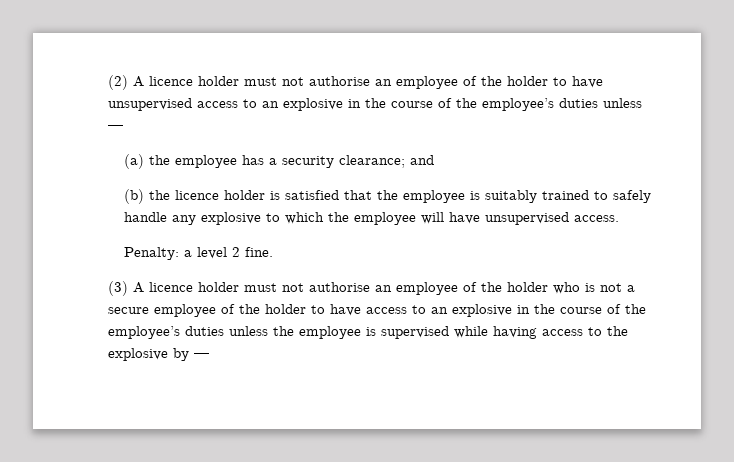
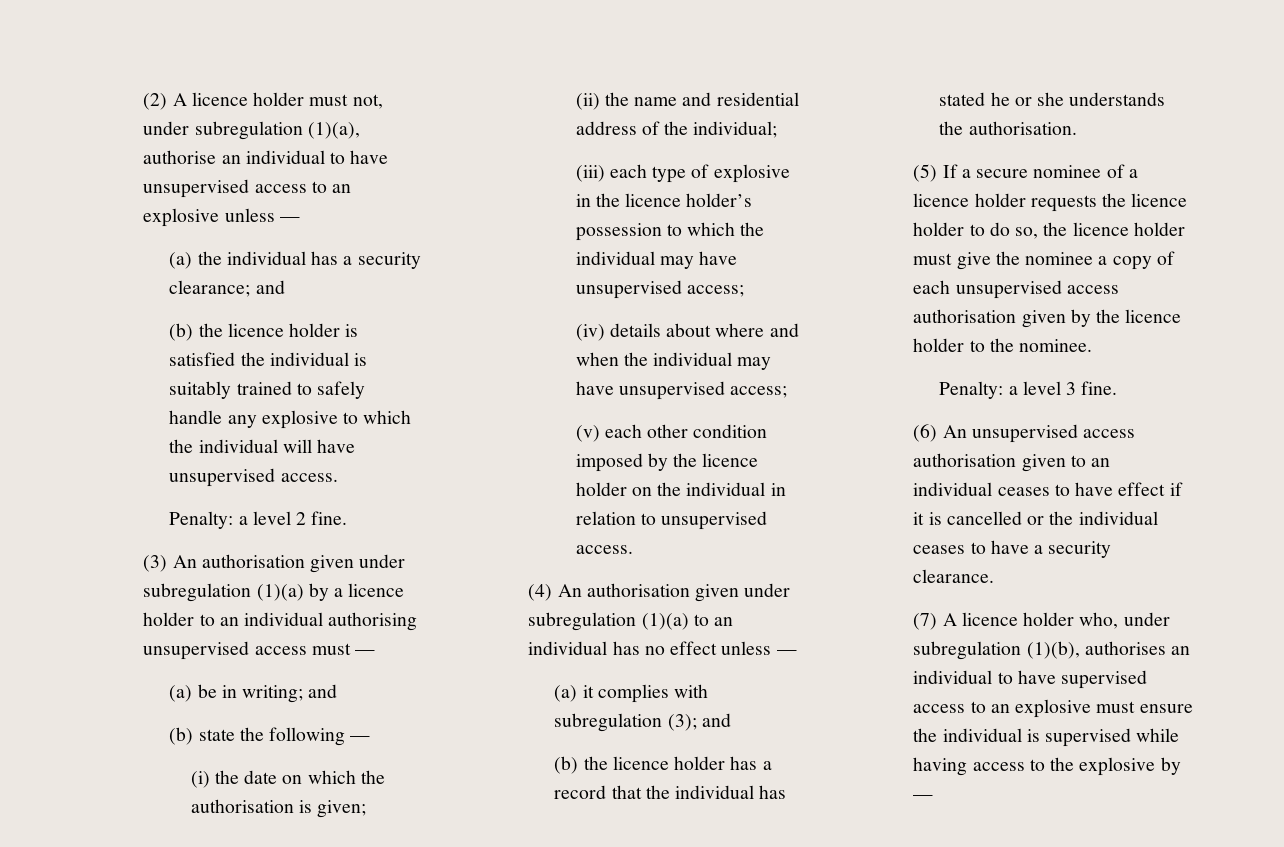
- (2) A licence holder must not authorise an employee of the holder to have unsupervised access to an explosive in the course of the employee’s duties unless —
+ (2) A licence holder must not, under subregulation (1)(a), authorise an individual to have unsupervised access to an explosive unless —
- (a) the employee has a security clearance; and
+ (a) the individual has a security clearance; and
- (b) the licence holder is satisfied that the employee is suitably trained to safely handle any explosive to which the employee will have unsupervised access.
+ (b) the licence holder is satisfied the individual is suitably trained to safely handle any explosive to which the individual will have unsupervised access.
- (3) A licence holder must not authorise an employee of the holder who is not a secure employee of the holder to have access to an explosive in the course of the employee’s duties unless the employee is supervised while having access to the explosive by —
+ (3) An authorisation given under subregulation (1)(a) by a licence holder to an individual authorising unsupervised access must —
+ (a) be in writing; and
+ (b) state the following —
+ (i) the date on which the authorisation is given;
+ (ii) the name and residential address of the individual;
+ (iii) each type of explosive in the licence holder’s possession to which the individual may have unsupervised access;
+ (iv) details about where and when the individual may have unsupervised access;
+ (v) each other condition imposed by the licence holder on the individual in relation to unsupervised access.
+ (4) An authorisation given under subregulation (1)(a) to an individual has no effect unless —
+ (a) it complies with subregulation (3); and
+ (b) the licence holder has a record that the individual has stated he or she understands the authorisation.
+ (5) If a secure nominee of a licence holder requests the licence holder to do so, the licence holder must give the nominee a copy of each unsupervised access authorisation given by the licence holder to the nominee.
+ Penalty: a level 3 fine.
+ (6) An unsupervised access authorisation given to an individual ceases to have effect if it is cancelled or the individual ceases to have a security clearance.
+ (7) A licence holder who, under subregulation (1)(b), authorises an individual to have supervised access to an explosive must ensure the individual is supervised while having access to the explosive by —

